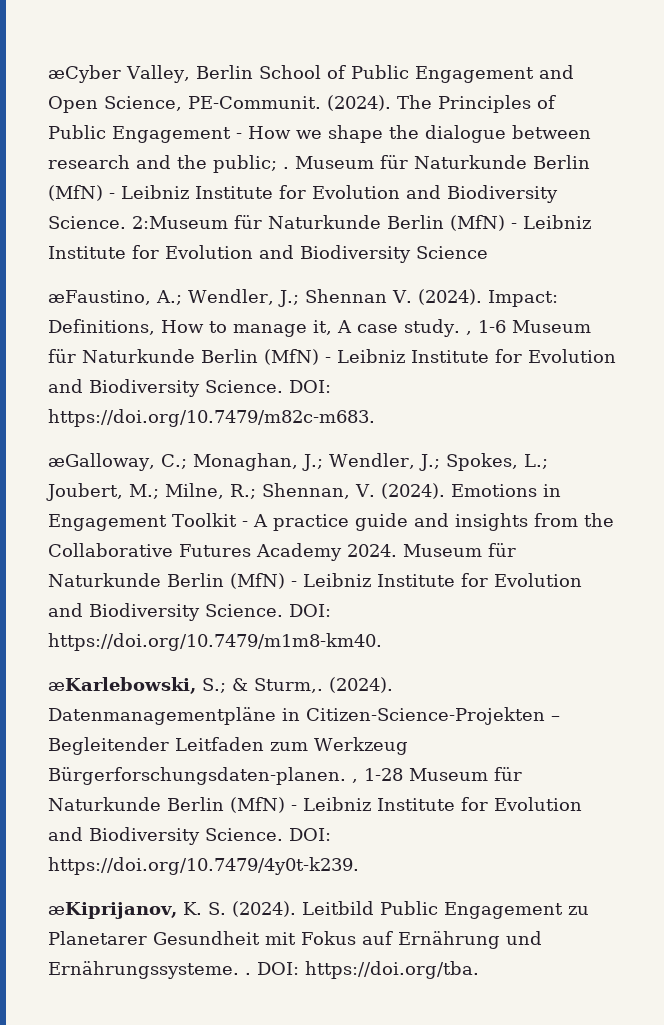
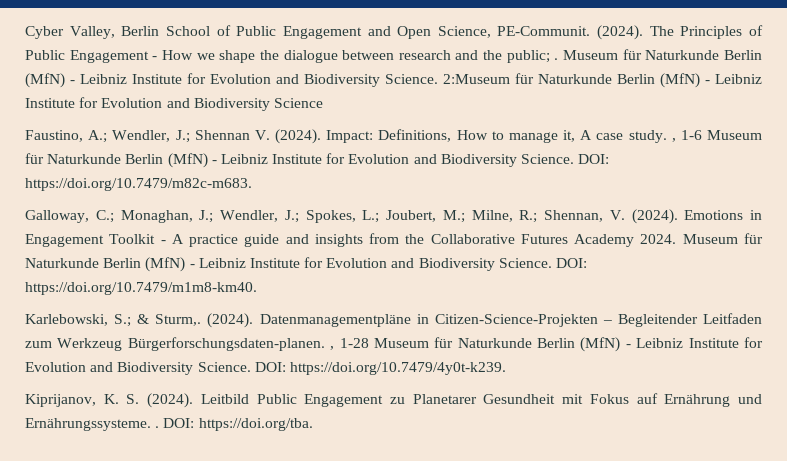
- æCyber Valley, Berlin School of Public Engagement and Open Science, PE-Communit.
+ Cyber Valley, Berlin School of Public Engagement and Open Science, PE-Communit.
- æFaustino, A.; Wendler, J.; Shennan V. (2024).
+ Faustino, A.; Wendler, J.; Shennan V. (2024).
- æGalloway, C.; Monaghan, J.; Wendler, J.; Spokes, L.; Joubert, M.; Milne, R.; Shennan, V. (2024).
+ Galloway, C.; Monaghan, J.; Wendler, J.; Spokes, L.; Joubert, M.; Milne, R.; Shennan, V. (2024).
- æKarlebowski, S.; & Sturm,.
+ Karlebowski, S.; & Sturm,.
- æKiprijanov, K. S. (2024).
+ Kiprijanov, K. S. (2024).

